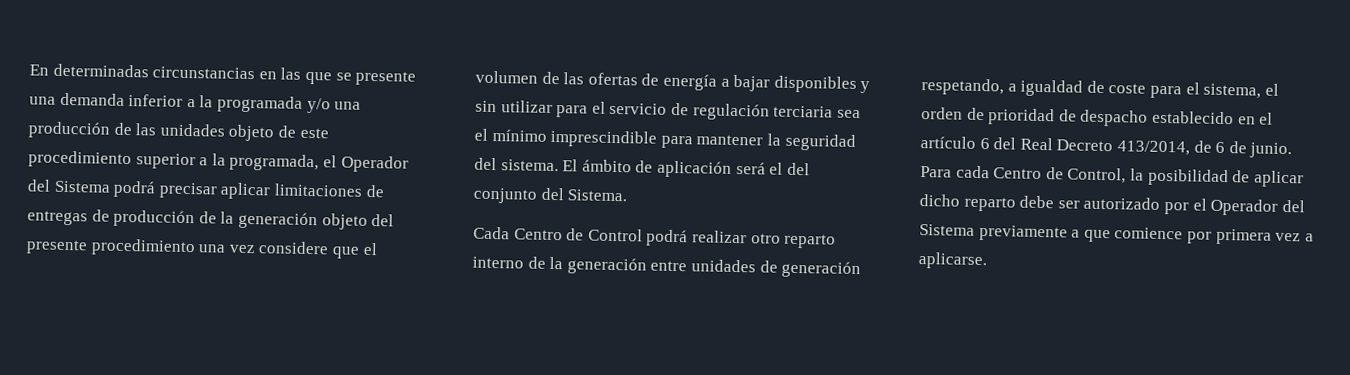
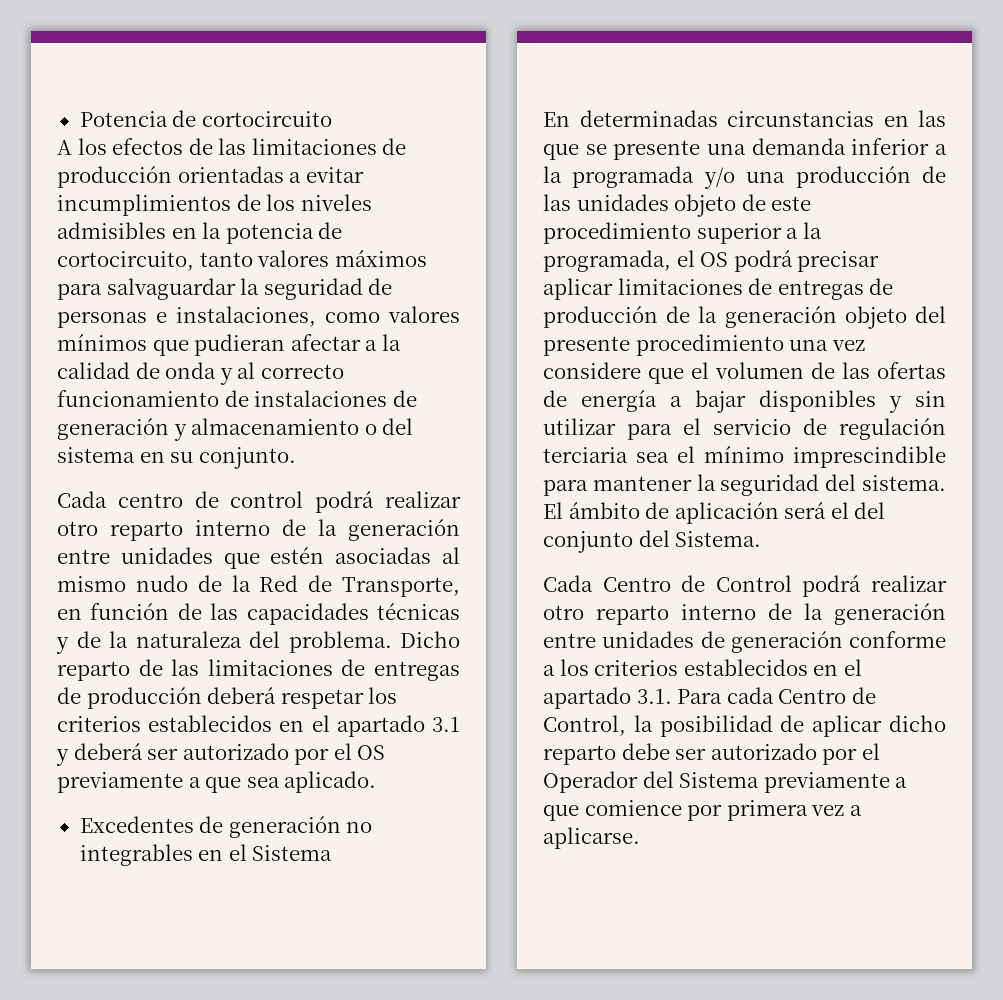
+ Potencia de cortocircuito
+ A los efectos de las limitaciones de producción orientadas a evitar incumplimientos de los niveles admisibles en la potencia de cortocircuito, tanto valores máximos para salvaguardar la seguridad de personas e instalaciones, como valores mínimos que pudieran afectar a la calidad de onda y al correcto funcionamiento de instalaciones de generación y almacenamiento o del sistema en su conjunto.
+ Cada centro de control podrá realizar otro reparto interno de la generación entre unidades que estén asociadas al mismo nudo de la Red de Transporte, en función de las capacidades técnicas y de la naturaleza del problema. Dicho reparto de las limitaciones de entregas de producción deberá respetar los criterios establecidos en el apartado 3.1 y deberá ser autorizado por el OS previamente a que sea aplicado.
+ Excedentes de generación no integrables en el Sistema
- En determinadas circunstancias en las que se presente una demanda inferior a la programada y/o una producción de las unidades objeto de este procedimiento superior a la programada, el Operador del Sistema podrá precisar aplicar limitaciones de entregas de producción de la generación objeto del presente procedimiento una vez considere que el volumen de las ofertas de energía a bajar disponibles y sin utilizar para el servicio de regulación terciaria sea el mínimo imprescindible para mantener la seguridad del sistema.
+ En determinadas circunstancias en las que se presente una demanda inferior a la programada y/o una producción de las unidades objeto de este procedimiento superior a la programada, el OS podrá precisar aplicar limitaciones de entregas de producción de la generación objeto del presente procedimiento una vez considere que el volumen de las ofertas de energía a bajar disponibles y sin utilizar para el servicio de regulación terciaria sea el mínimo imprescindible para mantener la seguridad del sistema.
- Cada Centro de Control podrá realizar otro reparto interno de la generación entre unidades de generación respetando, a igualdad de coste para el sistema, el orden de prioridad de despacho establecido en el artículo 6 del Real Decreto 413/2014, de 6 de junio. Para cada Centro de Control, la posibilidad de aplicar dicho reparto debe ser autorizado por el Operador del Sistema previamente a que comience por primera vez a aplicarse.
+ Cada Centro de Control podrá realizar otro reparto interno de la generación entre unidades de generación conforme a los criterios establecidos en el apartado 3.1. Para cada Centro de Control, la posibilidad de aplicar dicho reparto debe ser autorizado por el Operador del Sistema previamente a que comience por primera vez a aplicarse.

